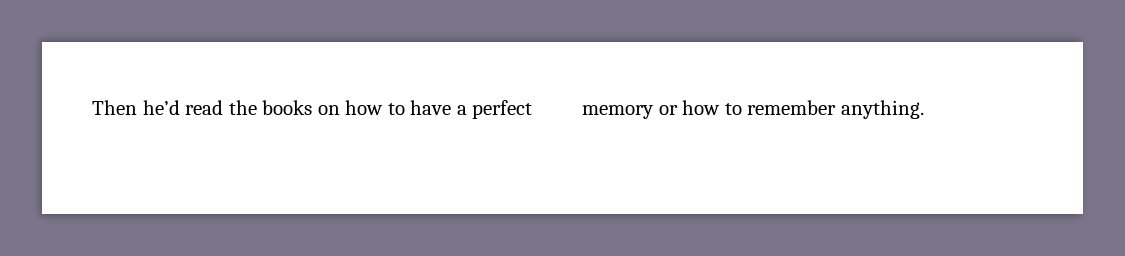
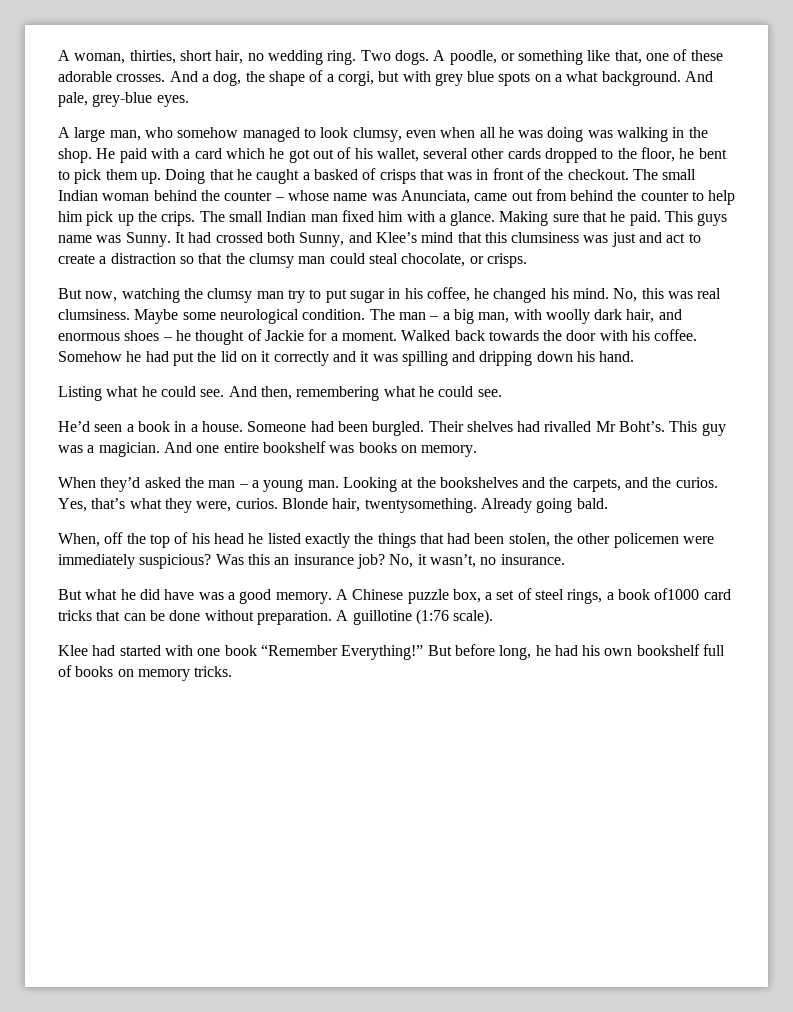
- Then he’d read the books on how to have a perfect memory or how to remember anything.
+ A woman, thirties, short hair, no wedding ring. Two dogs. A poodle, or something like that, one of these adorable crosses. And a dog, the shape of a corgi, but with grey blue spots on a what background. And pale, grey-blue eyes.
+ A large man, who somehow managed to look clumsy, even when all he was doing was walking in the shop. He paid with a card which he got out of his wallet, several other cards dropped to the floor, he bent to pick them up. Doing that he caught a basked of crisps that was in front of the checkout. The small Indian woman behind the counter – whose name was Anunciata, came out from behind the counter to help him pick up the crips. The small Indian man fixed him with a glance. Making sure that he paid. This guys name was Sunny. It had crossed both Sunny, and Klee’s mind that this clumsiness was just and act to create a distraction so that the clumsy man could steal chocolate, or crisps.
+ But now, watching the clumsy man try to put sugar in his coffee, he changed his mind. No, this was real clumsiness. Maybe some neurological condition. The man – a big man, with woolly dark hair, and enormous shoes – he thought of Jackie for a moment. Walked back towards the door with his coffee. Somehow he had put the lid on it correctly and it was spilling and dripping down his hand.
+ Listing what he could see. And then, remembering what he could see.
+ He’d seen a book in a house. Someone had been burgled. Their shelves had rivalled Mr Boht’s. This guy was a magician. And one entire bookshelf was books on memory.
+ When they’d asked the man – a young man. Looking at the bookshelves and the carpets, and the curios. Yes, that’s what they were, curios. Blonde hair, twentysomething. Already going bald.
+ When, off the top of his head he listed exactly the things that had been stolen, the other policemen were immediately suspicious? Was this an insurance job? No, it wasn’t, no insurance.
+ But what he did have was a good memory. A Chinese puzzle box, a set of steel rings, a book of1000 card tricks that can be done without preparation. A guillotine (1:76 scale).
+ Klee had started with one book “Remember Everything!” But before long, he had his own bookshelf full of books on memory tricks.

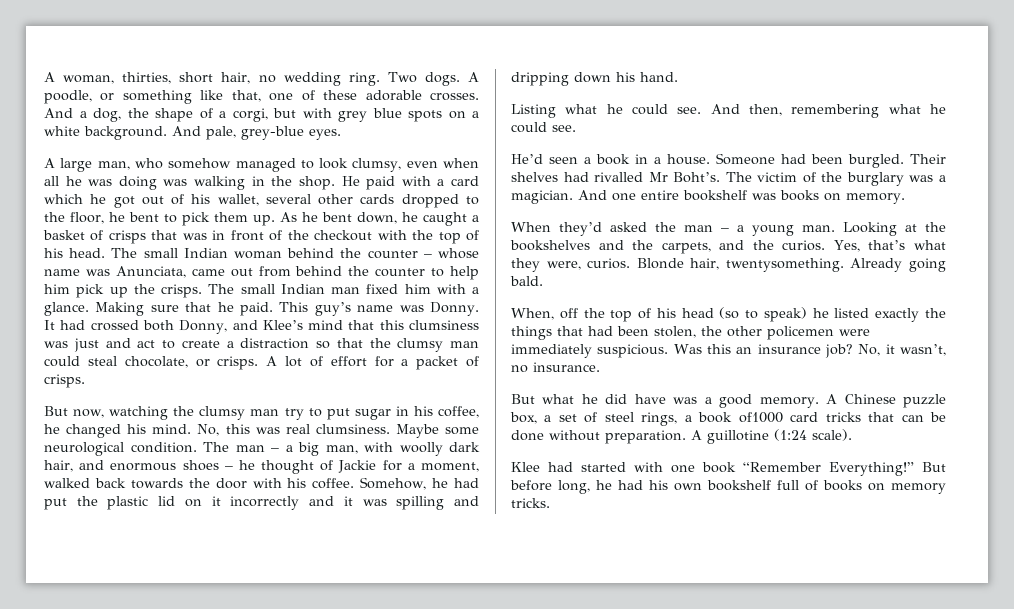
- And a dog, the shape of a corgi, but with grey blue spots on a what background.
+ And a dog, the shape of a corgi, but with grey blue spots on a white background.
- Doing that he caught a basked of crisps that was in front of the checkout.
+ As he bent down, he caught a basket of crisps that was in front of the checkout with the top of his head.
- The small Indian woman behind the counter – whose name was Anunciata, came out from behind the counter to help him pick up the crips.
+ The small Indian woman behind the counter – whose name was Anunciata, came out from behind the counter to help him pick up the crisps.
- This guys name was Sunny.
+ This guy’s name was Donny.
- It had crossed both Sunny, and Klee’s mind that this clumsiness was just and act to create a distraction so that the clumsy man could steal chocolate, or crisps.
+ It had crossed both Donny, and Klee’s mind that this clumsiness was just and act to create a distraction so that the clumsy man could steal chocolate, or crisps. A lot of effort for a packet of crisps.
- The man – a big man, with woolly dark hair, and enormous shoes – he thought of Jackie for a moment. Walked back towards the door with his coffee.
+ The man – a big man, with woolly dark hair, and enormous shoes – he thought of Jackie for a moment, walked back towards the door with his coffee.
- Somehow he had put the lid on it correctly and it was spilling and dripping down his hand.
+ Somehow, he had put the plastic lid on it incorrectly and it was spilling and dripping down his hand.
- This guy was a magician.
+ The victim of the burglary was a magician.
- When, off the top of his head he listed exactly the things that had been stolen, the other policemen were immediately suspicious?
+ When, off the top of his head (so to speak) he listed exactly the things that had been stolen, the other policemen were immediately suspicious.
- A guillotine (1:76 scale).
+ A guillotine (1:24 scale).

